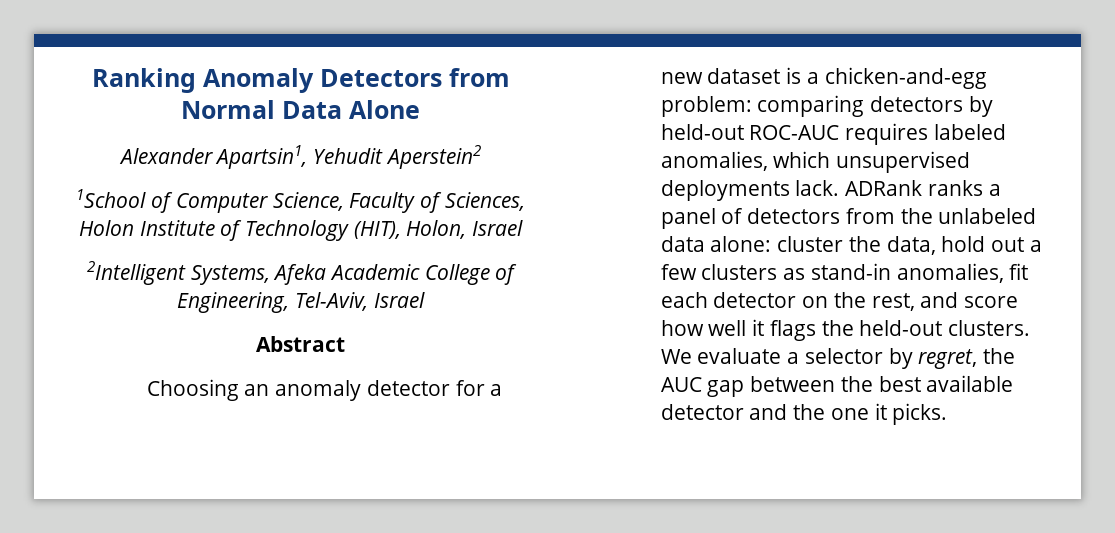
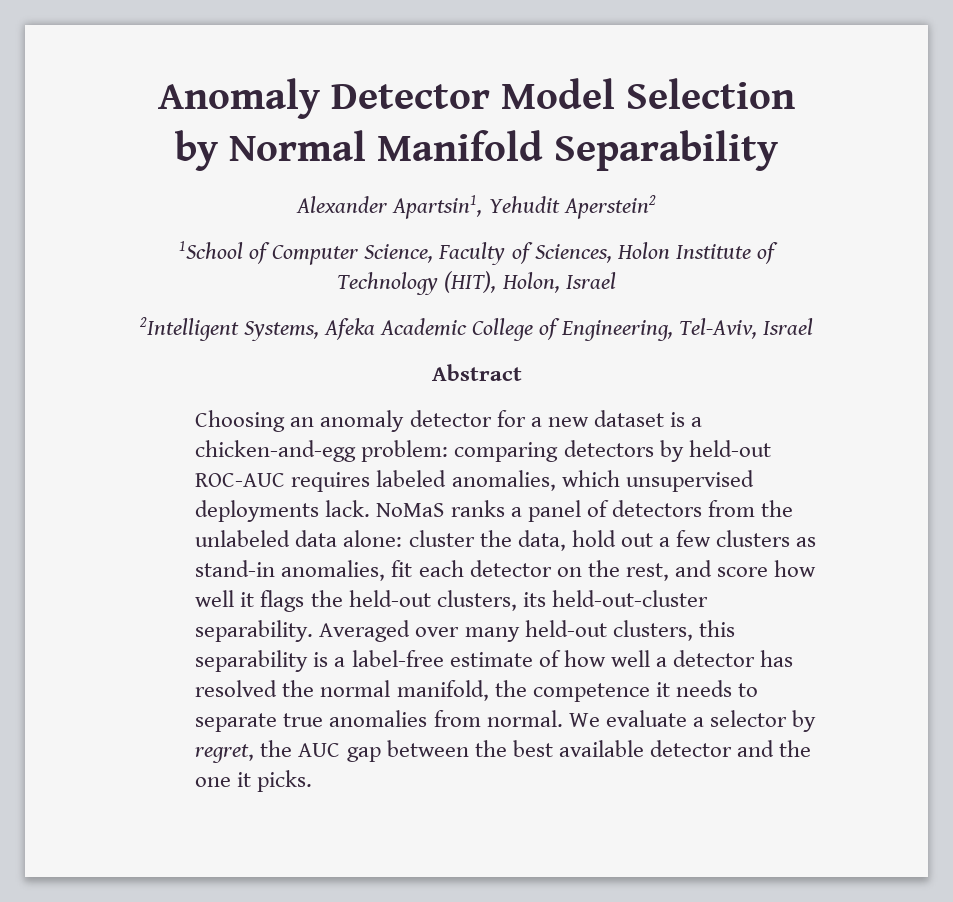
- Ranking Anomaly Detectors from Normal Data Alone
+ Anomaly Detector Model Selection by Normal Manifold Separability
- ADRank ranks a panel of detectors from the unlabeled data alone: cluster the data, hold out a few clusters as stand-in anomalies, fit each detector on the rest, and score how well it flags the held-out clusters.
+ NoMaS ranks a panel of detectors from the unlabeled data alone: cluster the data, hold out a few clusters as stand-in anomalies, fit each detector on the rest, and score how well it flags the held-out clusters, its held-out-cluster separability. Averaged over many held-out clusters, this separability is a label-free estimate of how well a detector has resolved the normal manifold, the competence it needs to separate true anomalies from normal.

